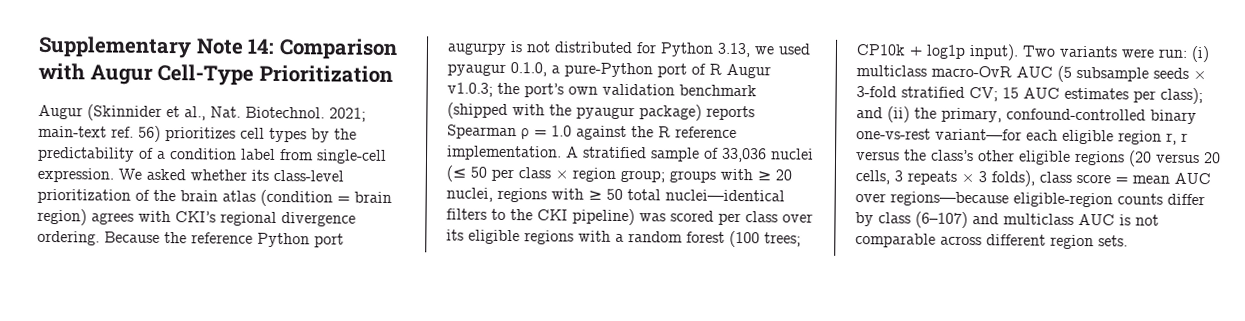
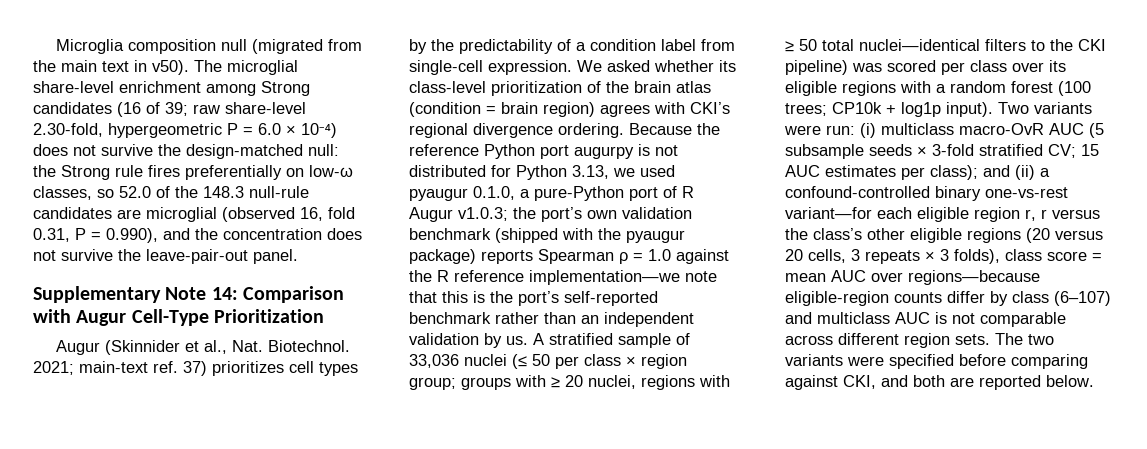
+ Microglia composition null (migrated from the main text in v50). The microglial share-level enrichment among Strong candidates (16 of 39; raw share-level 2.30-fold, hypergeometric P = 6.0 × 10⁻⁴) does not survive the design-matched null: the Strong rule fires preferentially on low-ω classes, so 52.0 of the 148.3 null-rule candidates are microglial (observed 16, fold 0.31, P = 0.990), and the concentration does not survive the leave-pair-out panel.
- 2021; main-text ref. 56) prioritizes cell types by the predictability of a condition label from single-cell expression.
+ 2021; main-text ref. 37) prioritizes cell types by the predictability of a condition label from single-cell expression.
- Because the reference Python port augurpy is not distributed for Python 3.13, we used pyaugur 0.1.0, a pure-Python port of R Augur v1.0.3; the port’s own validation benchmark (shipped with the pyaugur package) reports Spearman ρ = 1.0 against the R reference implementation.
+ Because the reference Python port augurpy is not distributed for Python 3.13, we used pyaugur 0.1.0, a pure-Python port of R Augur v1.0.3; the port’s own validation benchmark (shipped with the pyaugur package) reports Spearman ρ = 1.0 against the R reference implementation—we note that this is the port’s self-reported benchmark rather than an independent validation by us.
- and (ii) the primary, confound-controlled binary one-vs-rest variant—for each eligible region r, r versus the class’s other eligible regions (20 versus 20 cells, 3 repeats × 3 folds), class score = mean AUC over regions—because eligible-region counts differ by class (6–107) and multiclass AUC is not comparable across different region sets.
+ and (ii) a confound-controlled binary one-vs-rest variant—for each eligible region r, r versus the class’s other eligible regions (20 versus 20 cells, 3 repeats × 3 folds), class score = mean AUC over regions—because eligible-region counts differ by class (6–107) and multiclass AUC is not comparable across different region sets.
+ The two variants were specified before comparing against CKI, and both are reported below.

